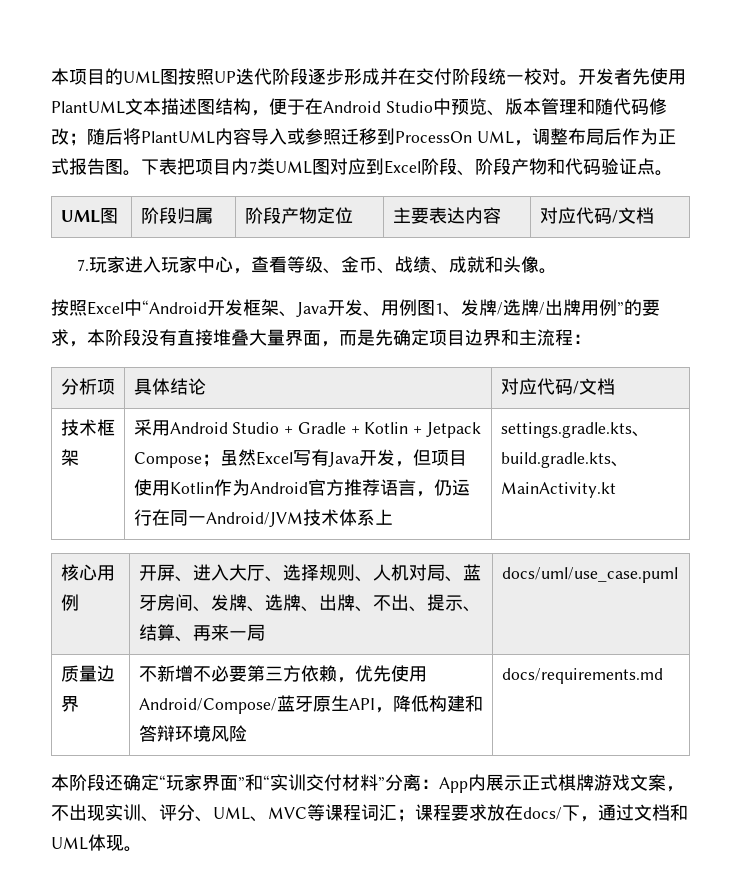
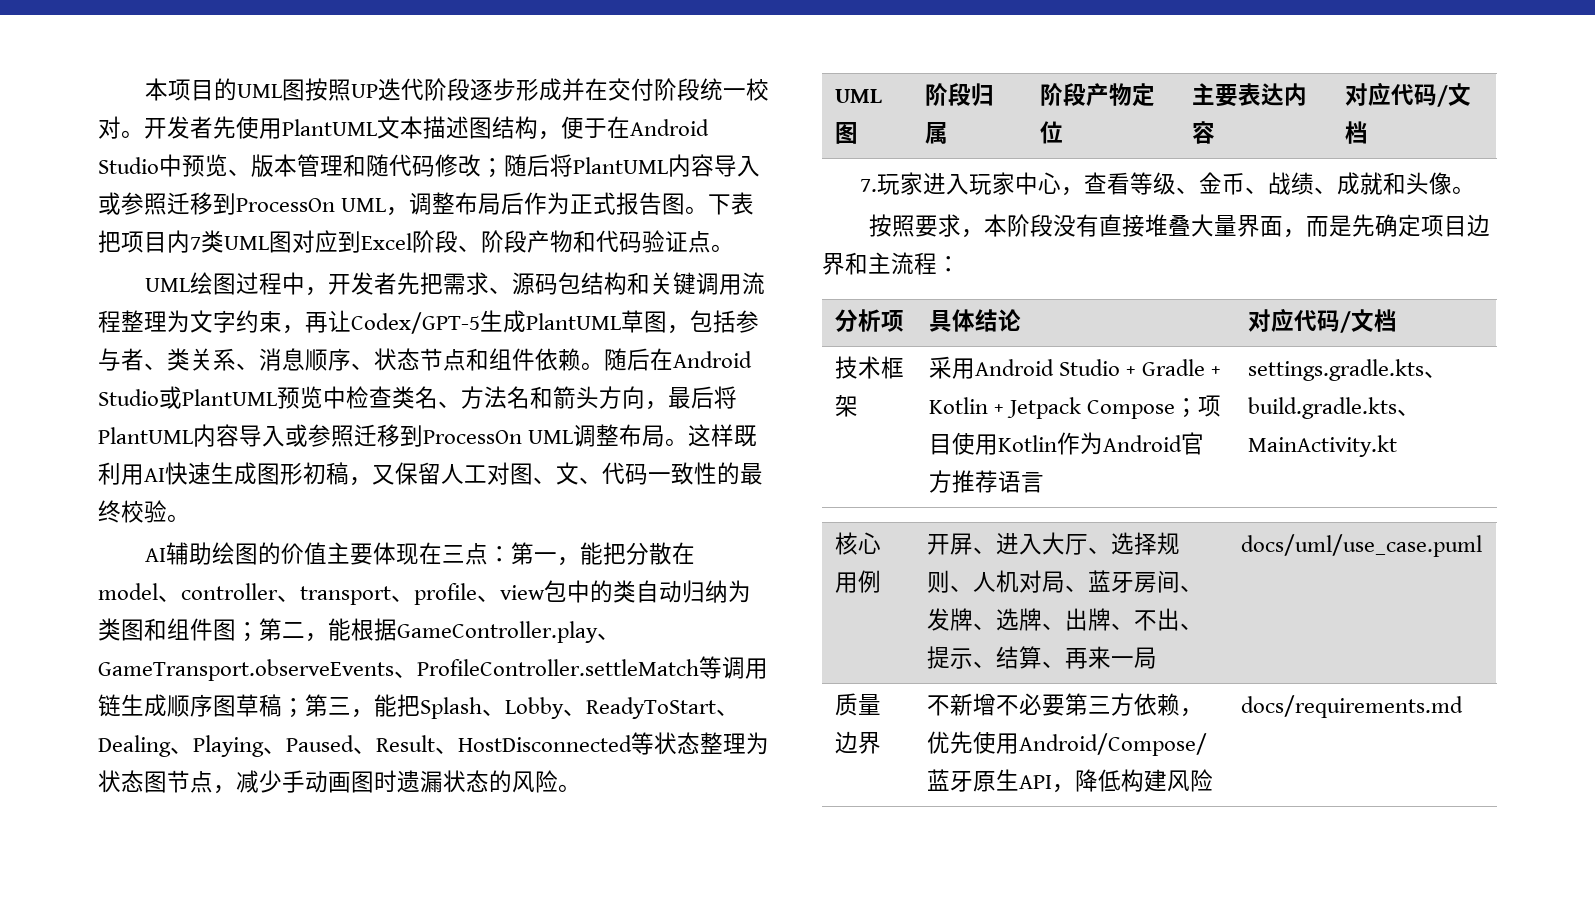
+ UML绘图过程中，开发者先把需求、源码包结构和关键调用流程整理为文字约束，再让Codex/GPT-5生成PlantUML草图，包括参与者、类关系、消息顺序、状态节点和组件依赖。随后在Android Studio或PlantUML预览中检查类名、方法名和箭头方向，最后将PlantUML内容导入或参照迁移到ProcessOn UML调整布局。这样既利用AI快速生成图形初稿，又保留人工对图、文、代码一致性的最终校验。
+ AI辅助绘图的价值主要体现在三点：第一，能把分散在model、controller、transport、profile、view包中的类自动归纳为类图和组件图；第二，能根据GameController.play、GameTransport.observeEvents、ProfileController.settleMatch等调用链生成顺序图草稿；第三，能把Splash、Lobby、ReadyToStart、Dealing、Playing、Paused、Result、HostDisconnected等状态整理为状态图节点，减少手动画图时遗漏状态的风险。
- 按照Excel中“Android开发框架、Java开发、用例图1、发牌/选牌/出牌用例”的要求，本阶段没有直接堆叠大量界面，而是先确定项目边界和主流程：
+ 按照要求，本阶段没有直接堆叠大量界面，而是先确定项目边界和主流程：
- 技术框架 | 采用Android Studio + Gradle + Kotlin + Jetpack Compose；虽然Excel写有Java开发，但项目使用Kotlin作为Android官方推荐语言，仍运行在同一Android/JVM技术体系上 | settings.gradle.kts、build.gradle.kts、MainActivity.kt
+ 技术框架 | 采用Android Studio + Gradle + Kotlin + Jetpack Compose；项目使用Kotlin作为Android官方推荐语言 | settings.gradle.kts、build.gradle.kts、MainActivity.kt
- 质量边界 | 不新增不必要第三方依赖，优先使用Android/Compose/蓝牙原生API，降低构建和答辩环境风险 | docs/requirements.md
+ 质量边界 | 不新增不必要第三方依赖，优先使用Android/Compose/蓝牙原生API，降低构建风险 | docs/requirements.md
- 本阶段还确定“玩家界面”和“实训交付材料”分离：App内展示正式棋牌游戏文案，不出现实训、评分、UML、MVC等课程词汇；课程要求放在docs/下，通过文档和UML体现。

